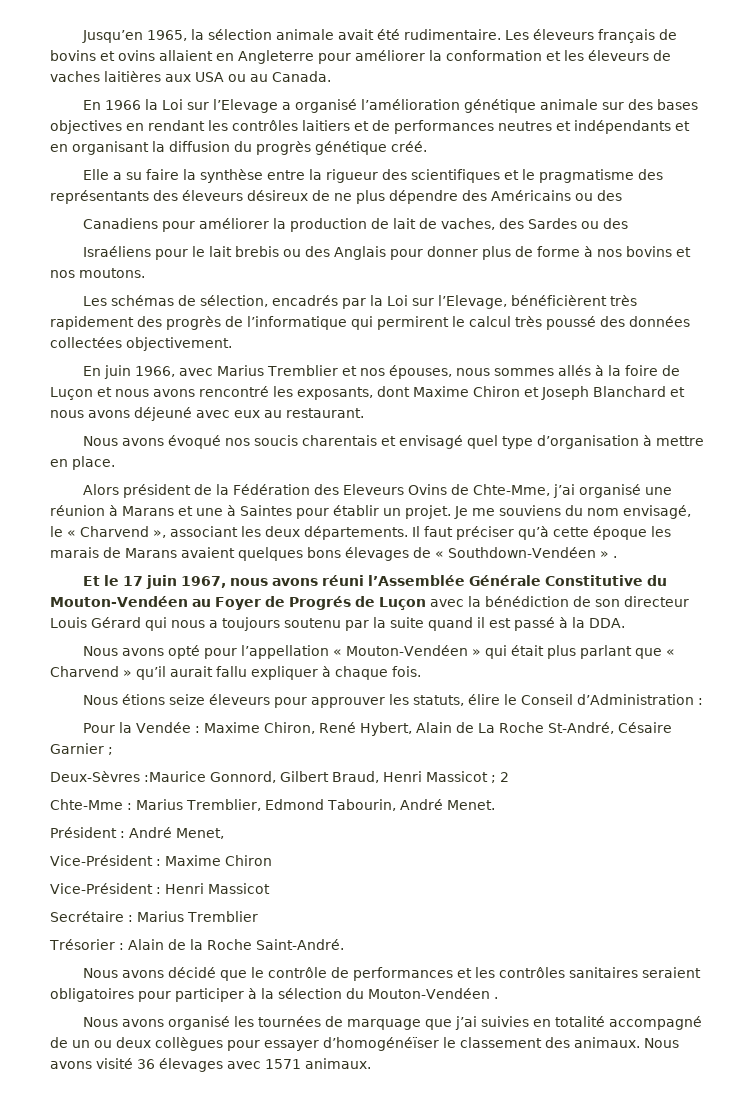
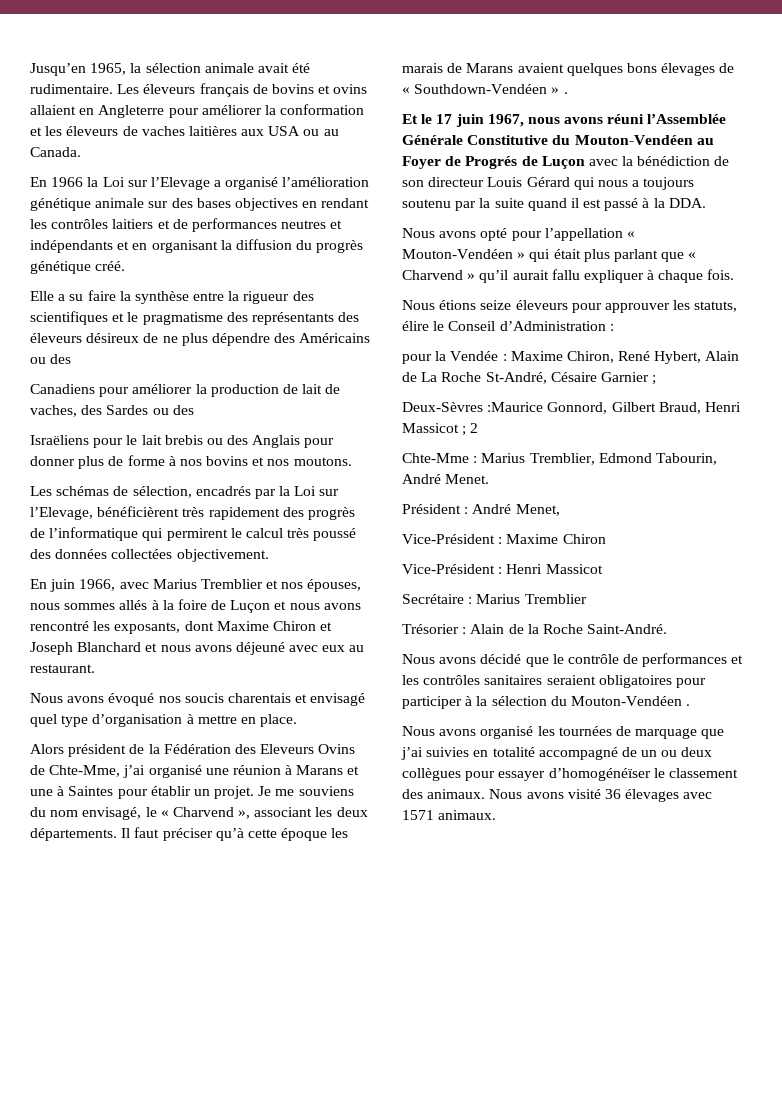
- Israéliens pour le lait brebis ou des Anglais pour donner plus de forme à nos bovins et nos moutons.
+ Israëliens pour le lait brebis ou des Anglais pour donner plus de forme à nos bovins et nos moutons.
- Pour la Vendée : Maxime Chiron, René Hybert, Alain de La Roche St-André, Césaire Garnier ;
+ pour la Vendée : Maxime Chiron, René Hybert, Alain de La Roche St-André, Césaire Garnier ;

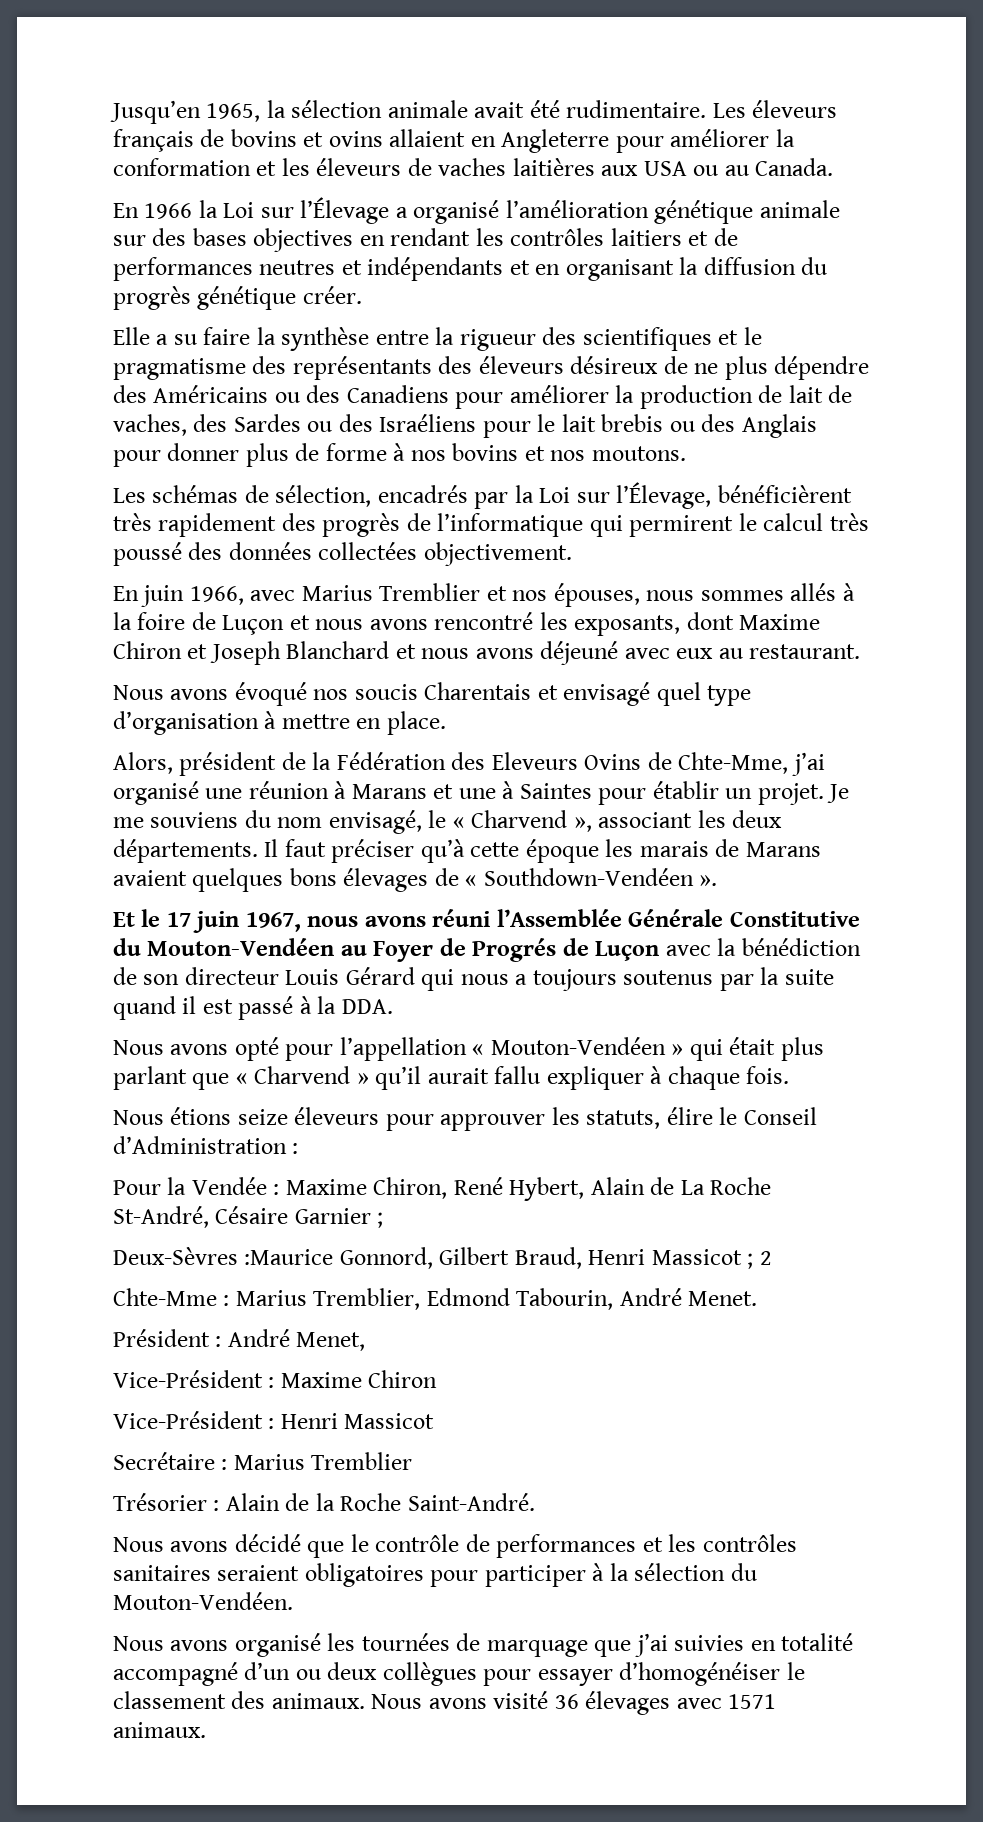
- En 1966 la Loi sur l’Elevage a organisé l’amélioration génétique animale sur des bases objectives en rendant les contrôles laitiers et de performances neutres et indépendants et en organisant la diffusion du progrès génétique créé.
+ En 1966 la Loi sur l’Élevage a organisé l’amélioration génétique animale sur des bases objectives en rendant les contrôles laitiers et de performances neutres et indépendants et en organisant la diffusion du progrès génétique créer.
- Elle a su faire la synthèse entre la rigueur des scientifiques et le pragmatisme des représentants des éleveurs désireux de ne plus dépendre des Américains ou des
- Canadiens pour améliorer la production de lait de vaches, des Sardes ou des
- Israëliens pour le lait brebis ou des Anglais pour donner plus de forme à nos bovins et nos moutons.
+ Elle a su faire la synthèse entre la rigueur des scientifiques et le pragmatisme des représentants des éleveurs désireux de ne plus dépendre des Américains ou des Canadiens pour améliorer la production de lait de vaches, des Sardes ou des Israéliens pour le lait brebis ou des Anglais pour donner plus de forme à nos bovins et nos moutons.
- Les schémas de sélection, encadrés par la Loi sur l’Elevage, bénéficièrent très rapidement des progrès de l’informatique qui permirent le calcul très poussé des données collectées objectivement.
+ Les schémas de sélection, encadrés par la Loi sur l’Élevage, bénéficièrent très rapidement des progrès de l’informatique qui permirent le calcul très poussé des données collectées objectivement.
- Nous avons évoqué nos soucis charentais et envisagé quel type d’organisation à mettre en place.
+ Nous avons évoqué nos soucis Charentais et envisagé quel type d’organisation à mettre en place.
- Alors président de la Fédération des Eleveurs Ovins de Chte-Mme, j’ai organisé une réunion à Marans et une à Saintes pour établir un projet.
+ Alors, président de la Fédération des Eleveurs Ovins de Chte-Mme, j’ai organisé une réunion à Marans et une à Saintes pour établir un projet.
- Il faut préciser qu’à cette époque les marais de Marans avaient quelques bons élevages de « Southdown-Vendéen » .
+ Il faut préciser qu’à cette époque les marais de Marans avaient quelques bons élevages de « Southdown-Vendéen ».
- Et le 17 juin 1967, nous avons réuni l’Assemblée Générale Constitutive du Mouton-Vendéen au Foyer de Progrés de Luçon avec la bénédiction de son directeur Louis Gérard qui nous a toujours soutenu par la suite quand il est passé à la DDA.
+ Et le 17 juin 1967, nous avons réuni l’Assemblée Générale Constitutive du Mouton-Vendéen au Foyer de Progrés de Luçon avec la bénédiction de son directeur Louis Gérard qui nous a toujours soutenus par la suite quand il est passé à la DDA.
- pour la Vendée : Maxime Chiron, René Hybert, Alain de La Roche St-André, Césaire Garnier ;
+ Pour la Vendée : Maxime Chiron, René Hybert, Alain de La Roche St-André, Césaire Garnier ;
- Nous avons décidé que le contrôle de performances et les contrôles sanitaires seraient obligatoires pour participer à la sélection du Mouton-Vendéen .
+ Nous avons décidé que le contrôle de performances et les contrôles sanitaires seraient obligatoires pour participer à la sélection du Mouton-Vendéen.
- Nous avons organisé les tournées de marquage que j’ai suivies en totalité accompagné de un ou deux collègues pour essayer d’homogénéïser le classement des animaux.
+ Nous avons organisé les tournées de marquage que j’ai suivies en totalité accompagné d’un ou deux collègues pour essayer d’homogénéiser le classement des animaux.

